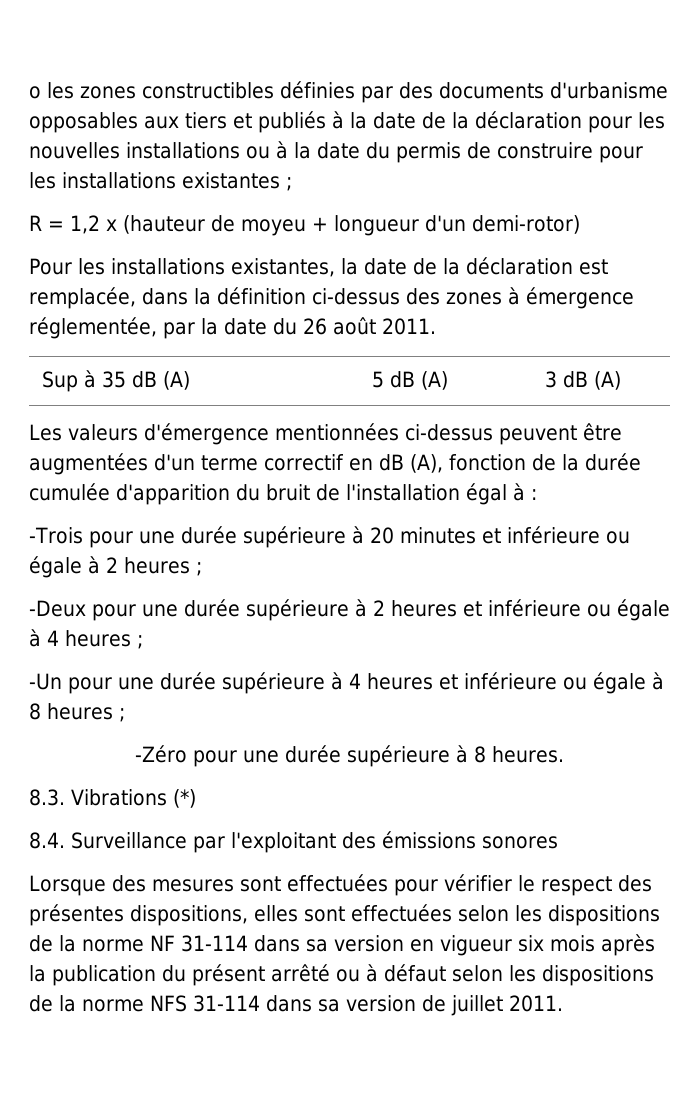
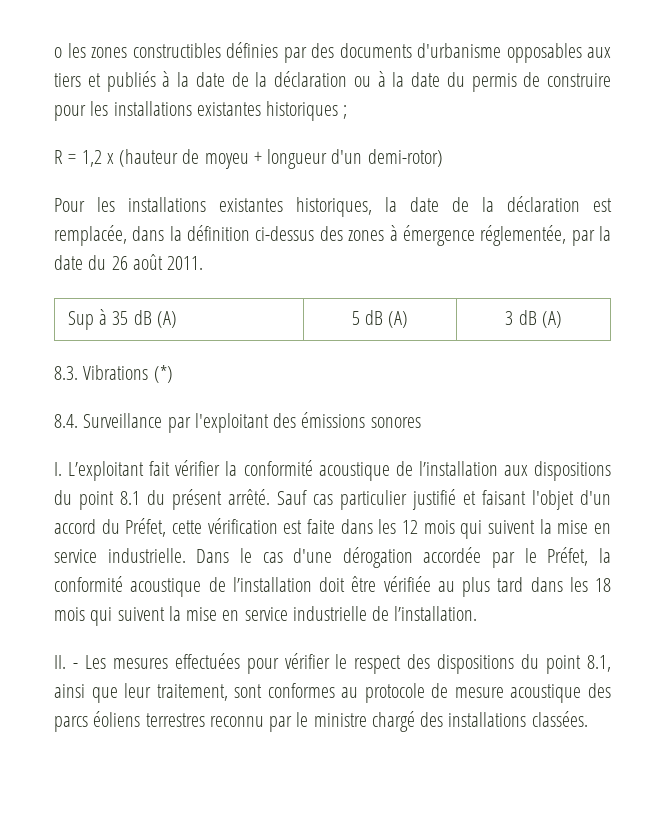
- o les zones constructibles définies par des documents d'urbanisme opposables aux tiers et publiés à la date de la déclaration pour les nouvelles installations ou à la date du permis de construire pour les installations existantes ;
+ o les zones constructibles définies par des documents d'urbanisme opposables aux tiers et publiés à la date de la déclaration ou à la date du permis de construire pour les installations existantes historiques ;
- Pour les installations existantes, la date de la déclaration est remplacée, dans la définition ci-dessus des zones à émergence réglementée, par la date du 26 août 2011.
+ Pour les installations existantes historiques, la date de la déclaration est remplacée, dans la définition ci-dessus des zones à émergence réglementée, par la date du 26 août 2011.
- Les valeurs d'émergence mentionnées ci-dessus peuvent être augmentées d'un terme correctif en dB (A), fonction de la durée cumulée d'apparition du bruit de l'installation égal à :
- -Trois pour une durée supérieure à 20 minutes et inférieure ou égale à 2 heures ;
- -Deux pour une durée supérieure à 2 heures et inférieure ou égale à 4 heures ;
- -Un pour une durée supérieure à 4 heures et inférieure ou égale à 8 heures ;
- -Zéro pour une durée supérieure à 8 heures.
- Lorsque des mesures sont effectuées pour vérifier le respect des présentes dispositions, elles sont effectuées selon les dispositions de la norme NF 31-114 dans sa version en vigueur six mois après la publication du présent arrêté ou à défaut selon les dispositions de la norme NFS 31-114 dans sa version de juillet 2011.
+ I. L’exploitant fait vérifier la conformité acoustique de l’installation aux dispositions du point 8.1 du présent arrêté. Sauf cas particulier justifié et faisant l'objet d'un accord du Préfet, cette vérification est faite dans les 12 mois qui suivent la mise en service industrielle. Dans le cas d'une dérogation accordée par le Préfet, la conformité acoustique de l’installation doit être vérifiée au plus tard dans les 18 mois qui suivent la mise en service industrielle de l’installation.
+ II. - Les mesures effectuées pour vérifier le respect des dispositions du point 8.1, ainsi que leur traitement, sont conformes au protocole de mesure acoustique des parcs éoliens terrestres reconnu par le ministre chargé des installations classées.

